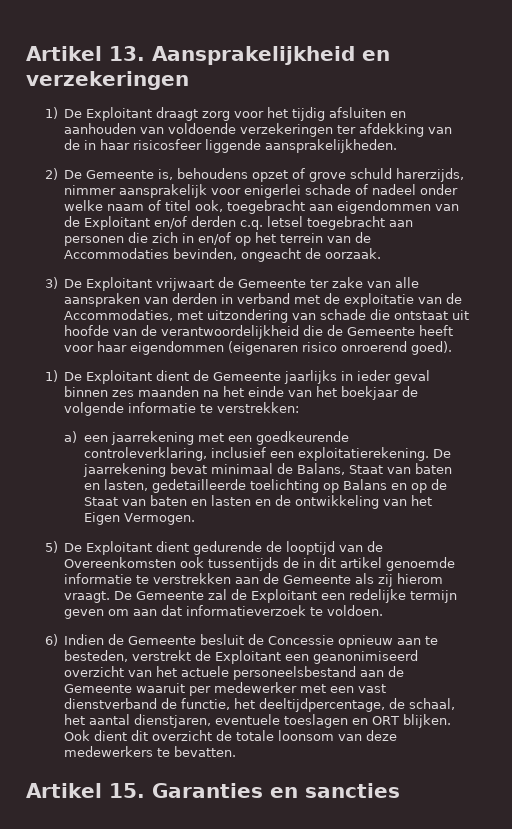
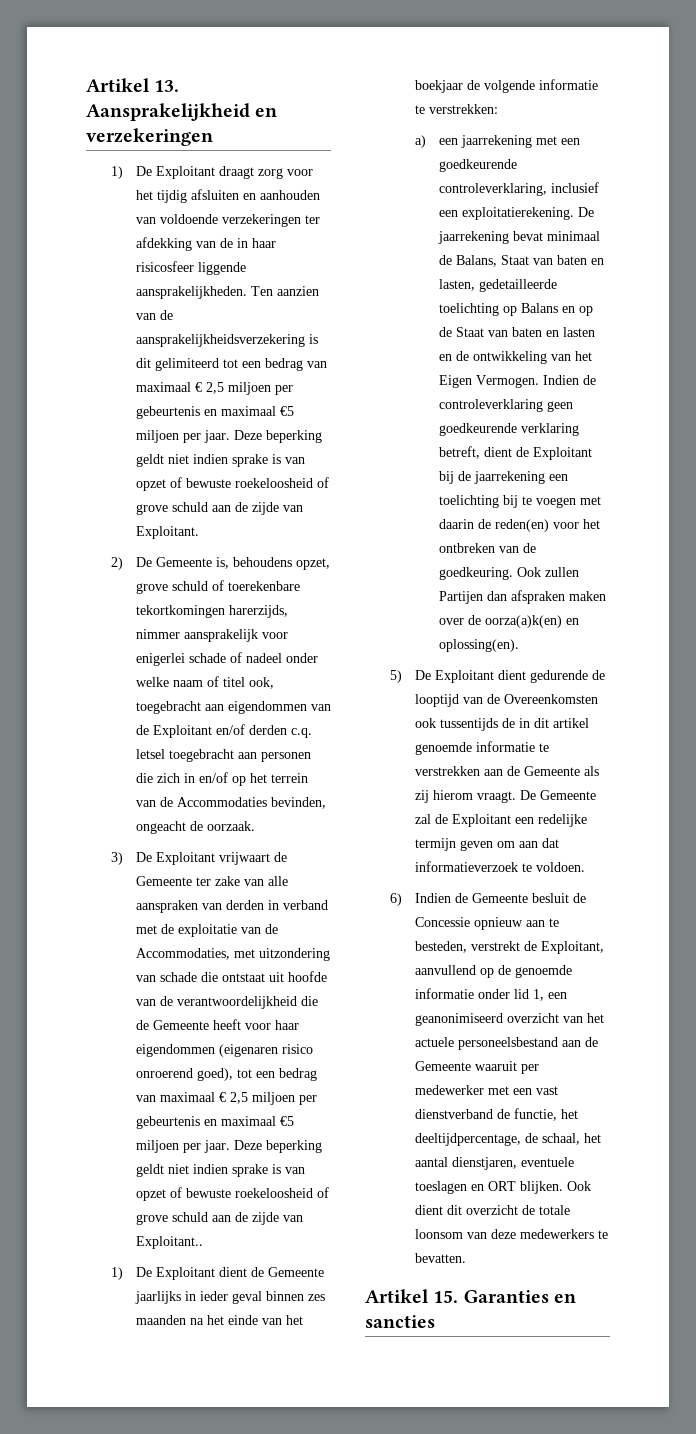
+ Ten aanzien van de aansprakelijkheidsverzekering is dit gelimiteerd tot een bedrag van maximaal € 2,5 miljoen per gebeurtenis en maximaal €5 miljoen per jaar. Deze beperking geldt niet indien sprake is van opzet of bewuste roekeloosheid of grove schuld aan de zijde van Exploitant.
- 2) De Gemeente is, behoudens opzet of grove schuld harerzijds, nimmer aansprakelijk voor enigerlei schade of nadeel onder welke naam of titel ook, toegebracht aan eigendommen van de Exploitant en/of derden c.q. letsel toegebracht aan personen die zich in en/of op het terrein van de Accommodaties bevinden, ongeacht de oorzaak.
+ 2) De Gemeente is, behoudens opzet, grove schuld of toerekenbare tekortkomingen harerzijds, nimmer aansprakelijk voor enigerlei schade of nadeel onder welke naam of titel ook, toegebracht aan eigendommen van de Exploitant en/of derden c.q. letsel toegebracht aan personen die zich in en/of op het terrein van de Accommodaties bevinden, ongeacht de oorzaak.
- 3) De Exploitant vrijwaart de Gemeente ter zake van alle aanspraken van derden in verband met de exploitatie van de Accommodaties, met uitzondering van schade die ontstaat uit hoofde van de verantwoordelijkheid die de Gemeente heeft voor haar eigendommen (eigenaren risico onroerend goed).
+ 3) De Exploitant vrijwaart de Gemeente ter zake van alle aanspraken van derden in verband met de exploitatie van de Accommodaties, met uitzondering van schade die ontstaat uit hoofde van de verantwoordelijkheid die de Gemeente heeft voor haar eigendommen (eigenaren risico onroerend goed), tot een bedrag van maximaal € 2,5 miljoen per gebeurtenis en maximaal €5 miljoen per jaar. Deze beperking geldt niet indien sprake is van opzet of bewuste roekeloosheid of grove schuld aan de zijde van Exploitant..
+ Indien de controleverklaring geen goedkeurende verklaring betreft, dient de Exploitant bij de jaarrekening een toelichting bij te voegen met daarin de reden(en) voor het ontbreken van de goedkeuring. Ook zullen Partijen dan afspraken maken over de oorza(a)k(en) en oplossing(en).
- 6) Indien de Gemeente besluit de Concessie opnieuw aan te besteden, verstrekt de Exploitant een geanonimiseerd overzicht van het actuele personeelsbestand aan de Gemeente waaruit per medewerker met een vast dienstverband de functie, het deeltijdpercentage, de schaal, het aantal dienstjaren, eventuele toeslagen en ORT blijken.
+ 6) Indien de Gemeente besluit de Concessie opnieuw aan te besteden, verstrekt de Exploitant, aanvullend op de genoemde informatie onder lid 1, een geanonimiseerd overzicht van het actuele personeelsbestand aan de Gemeente waaruit per medewerker met een vast dienstverband de functie, het deeltijdpercentage, de schaal, het aantal dienstjaren, eventuele toeslagen en ORT blijken.

